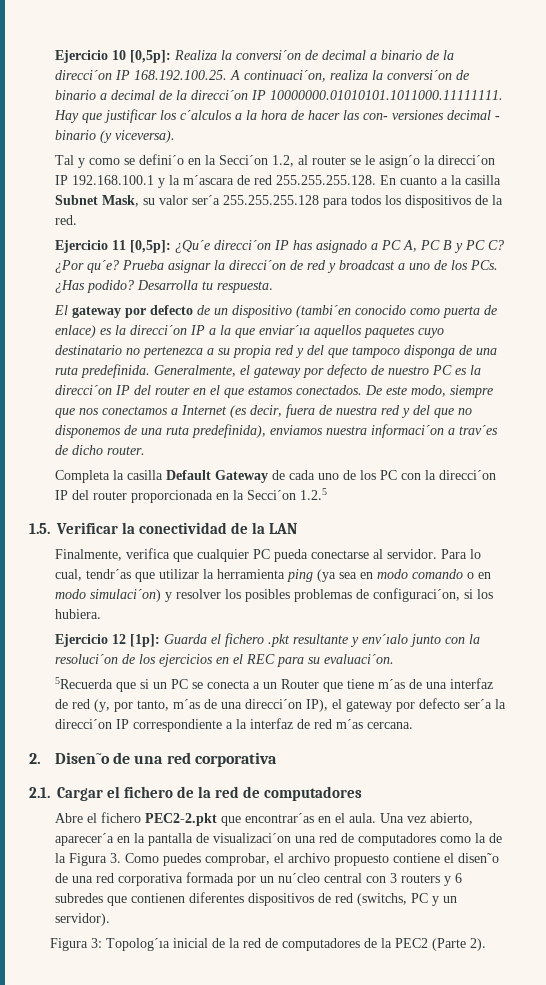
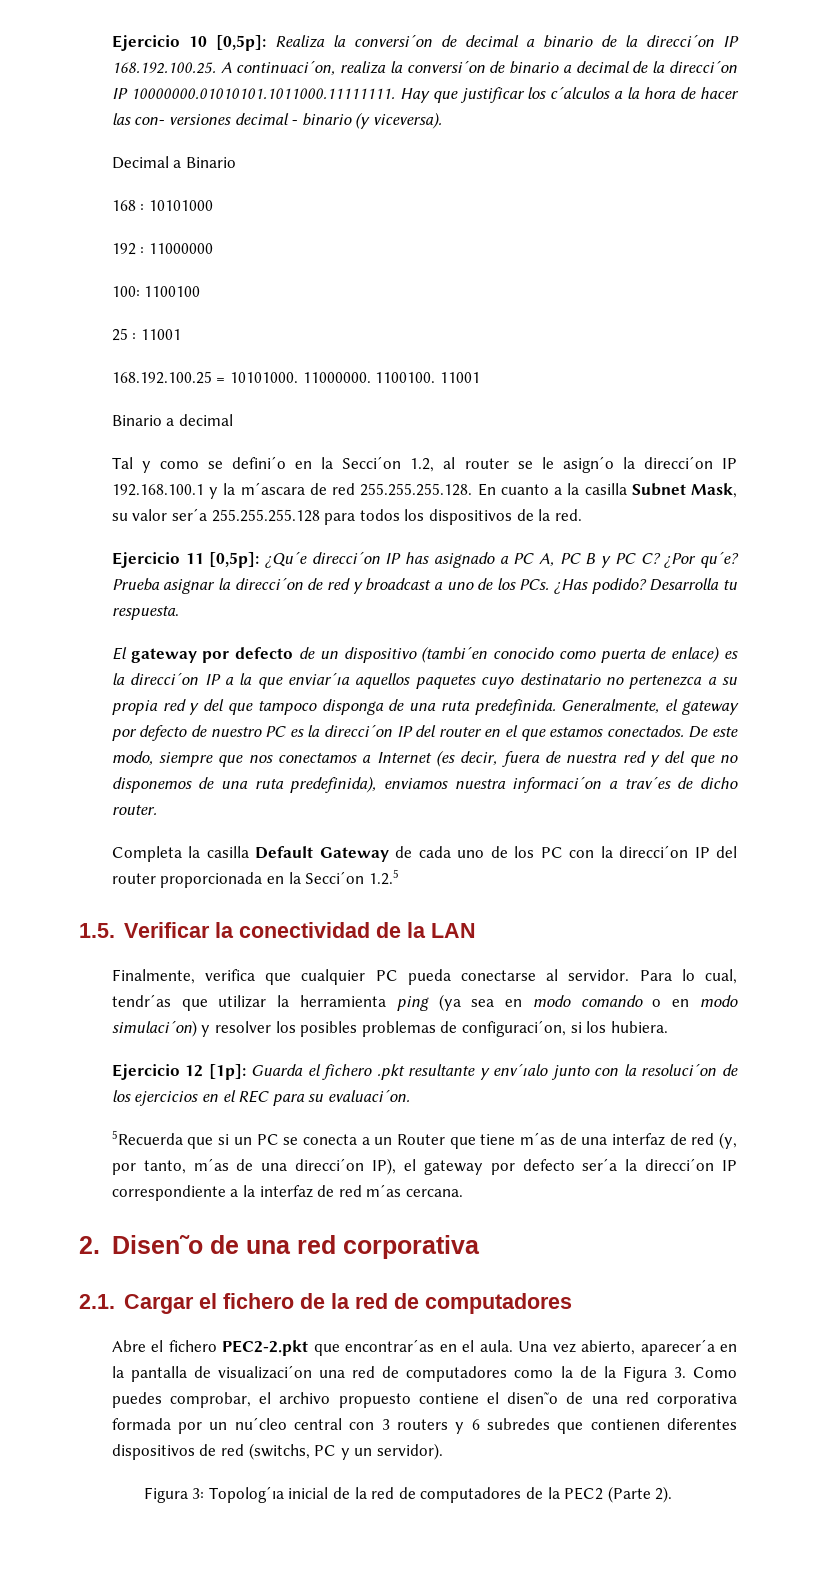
+ Decimal a Binario
+ 168 : 10101000
+ 192 : 11000000
+ 100: 1100100
+ 25 : 11001
+ 168.192.100.25 = 10101000. 11000000. 1100100. 11001
+ Binario a decimal

